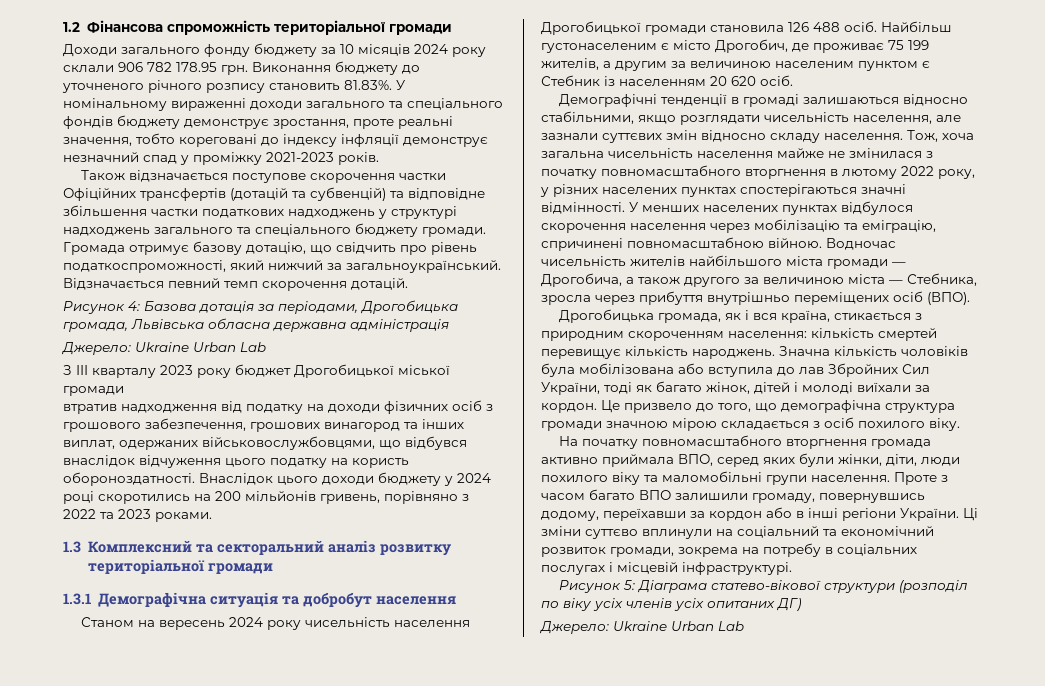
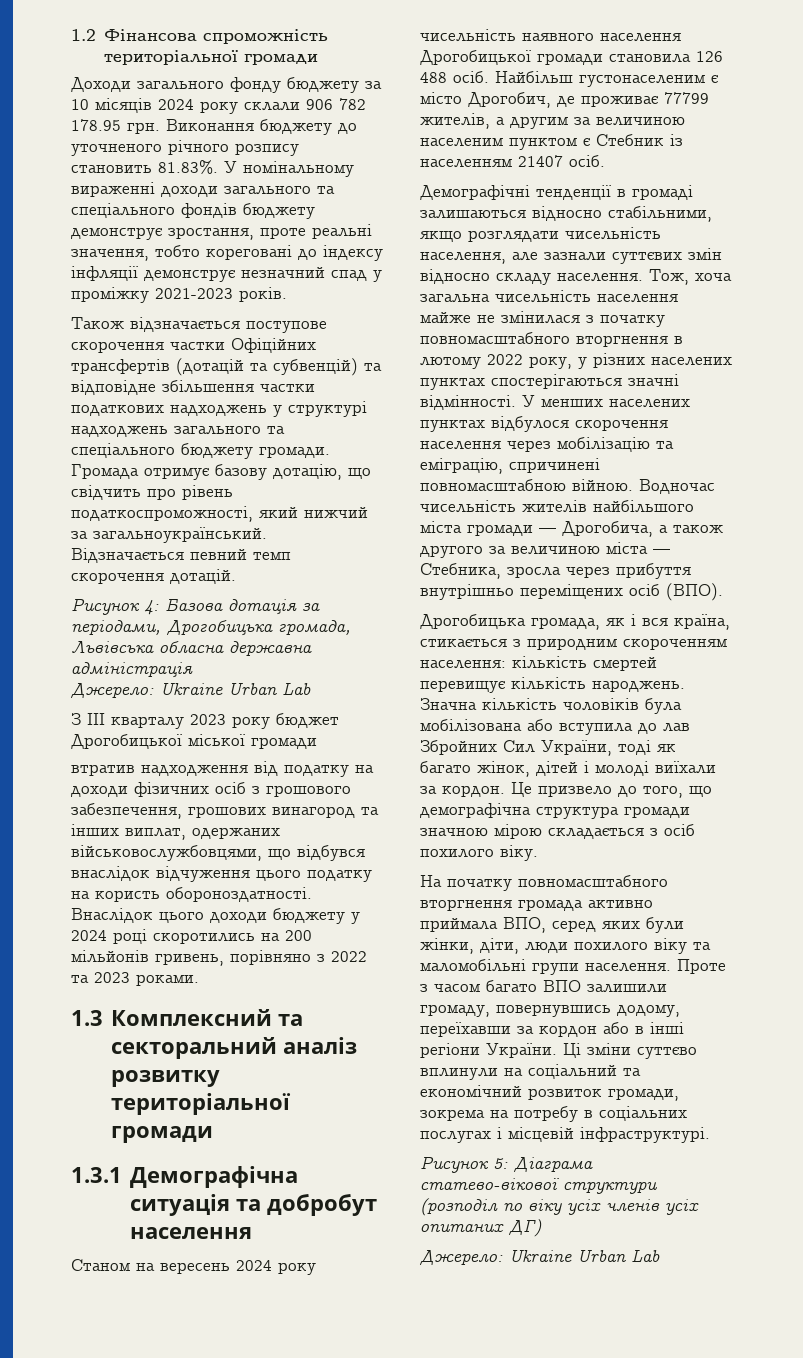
- Станом на вересень 2024 року чисельність населення Дрогобицької громади становила 126 488 осіб.
+ Станом на вересень 2024 року чисельність наявного населення Дрогобицької громади становила 126 488 осіб.
- Найбільш густонаселеним є місто Дрогобич, де проживає 75 199 жителів, а другим за величиною населеним пунктом є Стебник із населенням 20 620 осіб.
+ Найбільш густонаселеним є місто Дрогобич, де проживає 77799 жителів, а другим за величиною населеним пунктом є Стебник із населенням 21407 осіб.

